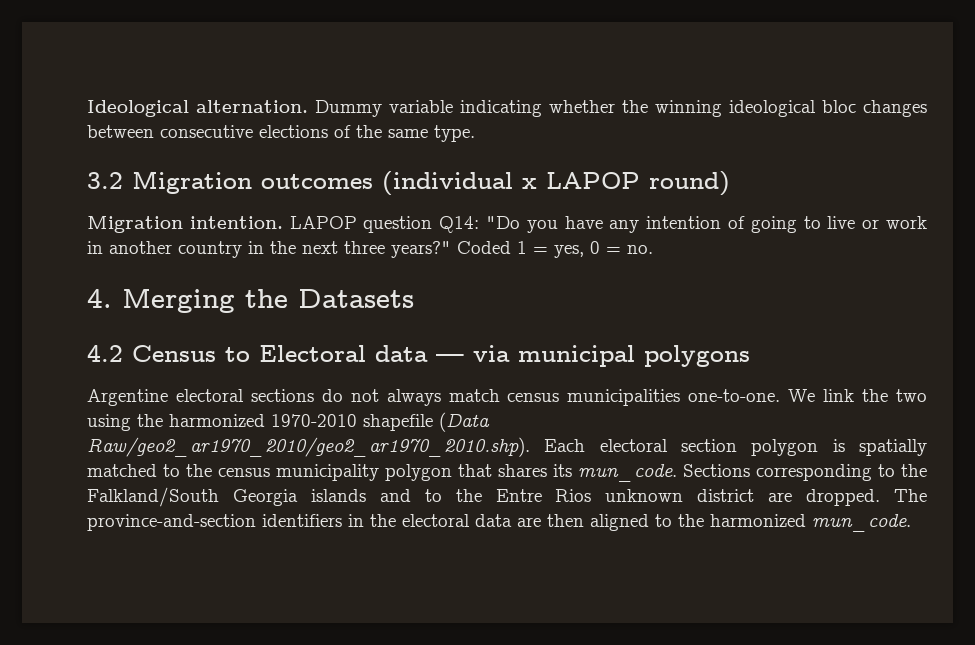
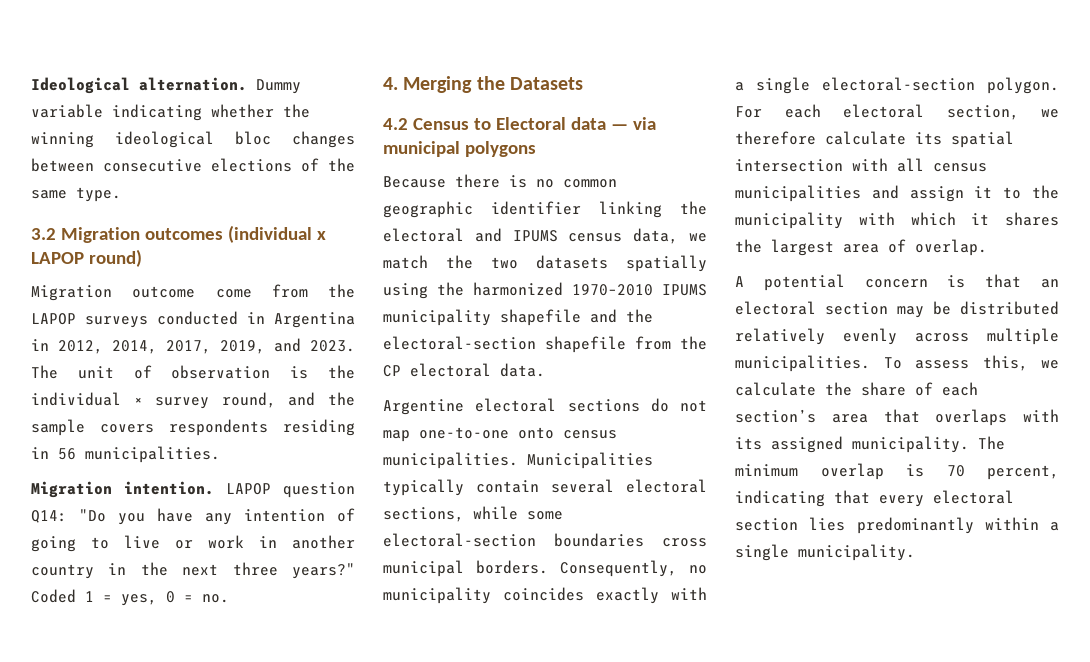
+ Migration outcome come from the LAPOP surveys conducted in Argentina in 2012, 2014, 2017, 2019, and 2023. The unit of observation is the individual × survey round, and the sample covers respondents residing in 56 municipalities.
+ Because there is no common geographic identifier linking the electoral and IPUMS census data, we match the two datasets spatially using the harmonized 1970–2010 IPUMS municipality shapefile and the electoral-section shapefile from the CP electoral data.
- Argentine electoral sections do not always match census municipalities one-to-one. We link the two using the harmonized 1970-2010 shapefile (Data Raw/geo2_ar1970_2010/geo2_ar1970_2010.shp). Each electoral section polygon is spatially matched to the census municipality polygon that shares its mun_code. Sections corresponding to the Falkland/South Georgia islands and to the Entre Rios unknown district are dropped. The province-and-section identifiers in the electoral data are then aligned to the harmonized mun_code.
+ Argentine electoral sections do not map one-to-one onto census municipalities. Municipalities typically contain several electoral sections, while some electoral-section boundaries cross municipal borders. Consequently, no municipality coincides exactly with a single electoral-section polygon. For each electoral section, we therefore calculate its spatial intersection with all census municipalities and assign it to the municipality with which it shares the largest area of overlap.
+ A potential concern is that an electoral section may be distributed relatively evenly across multiple municipalities. To assess this, we calculate the share of each section’s area that overlaps with its assigned municipality. The minimum overlap is 70 percent, indicating that every electoral section lies predominantly within a single municipality.

